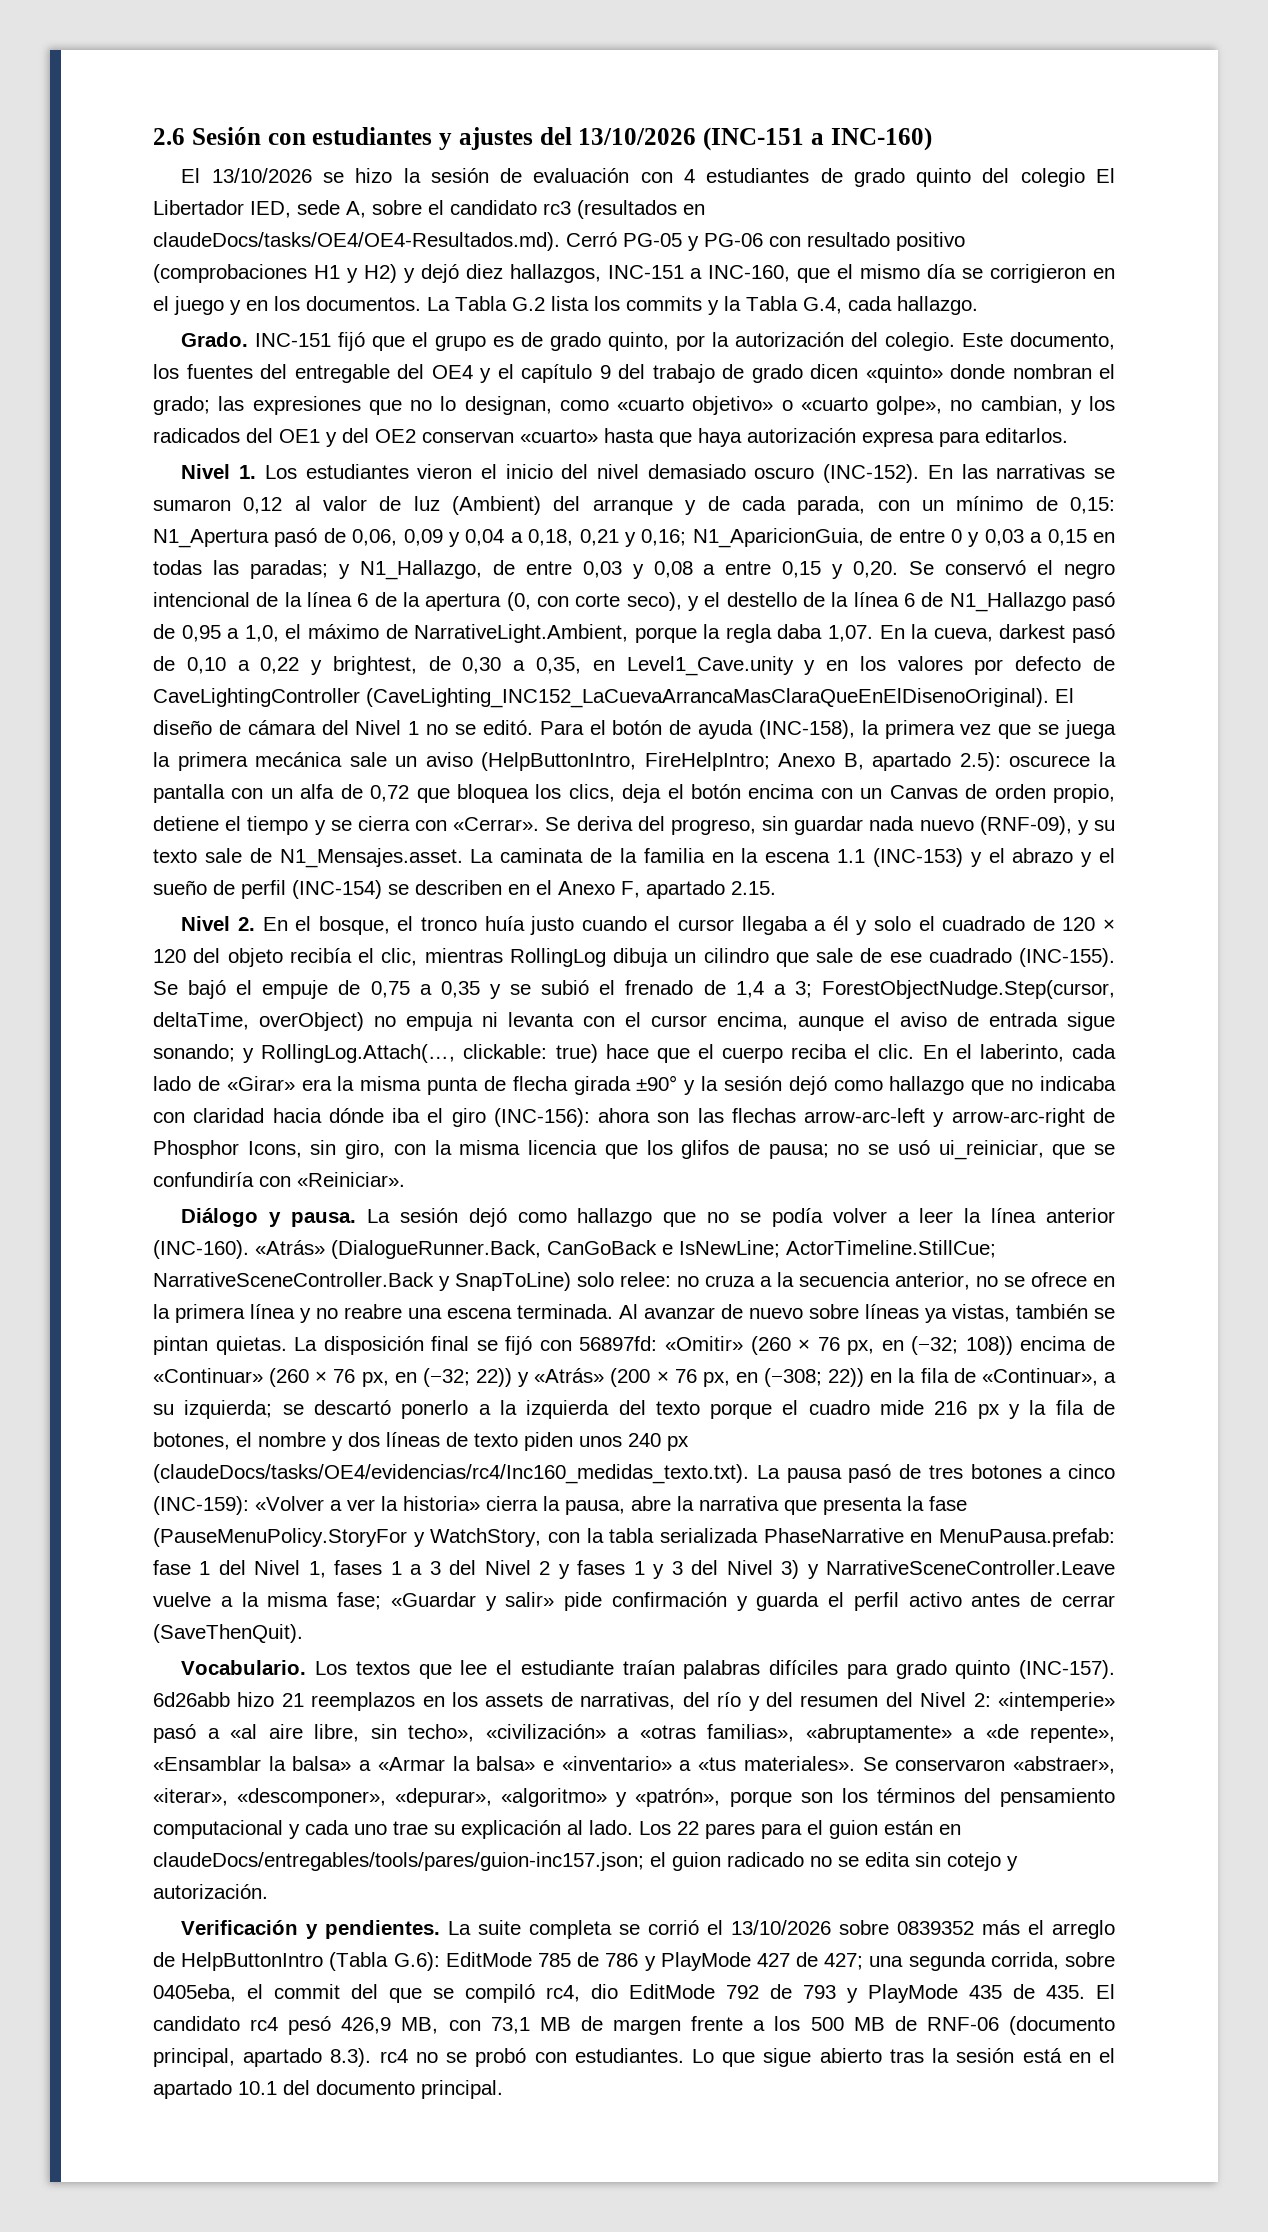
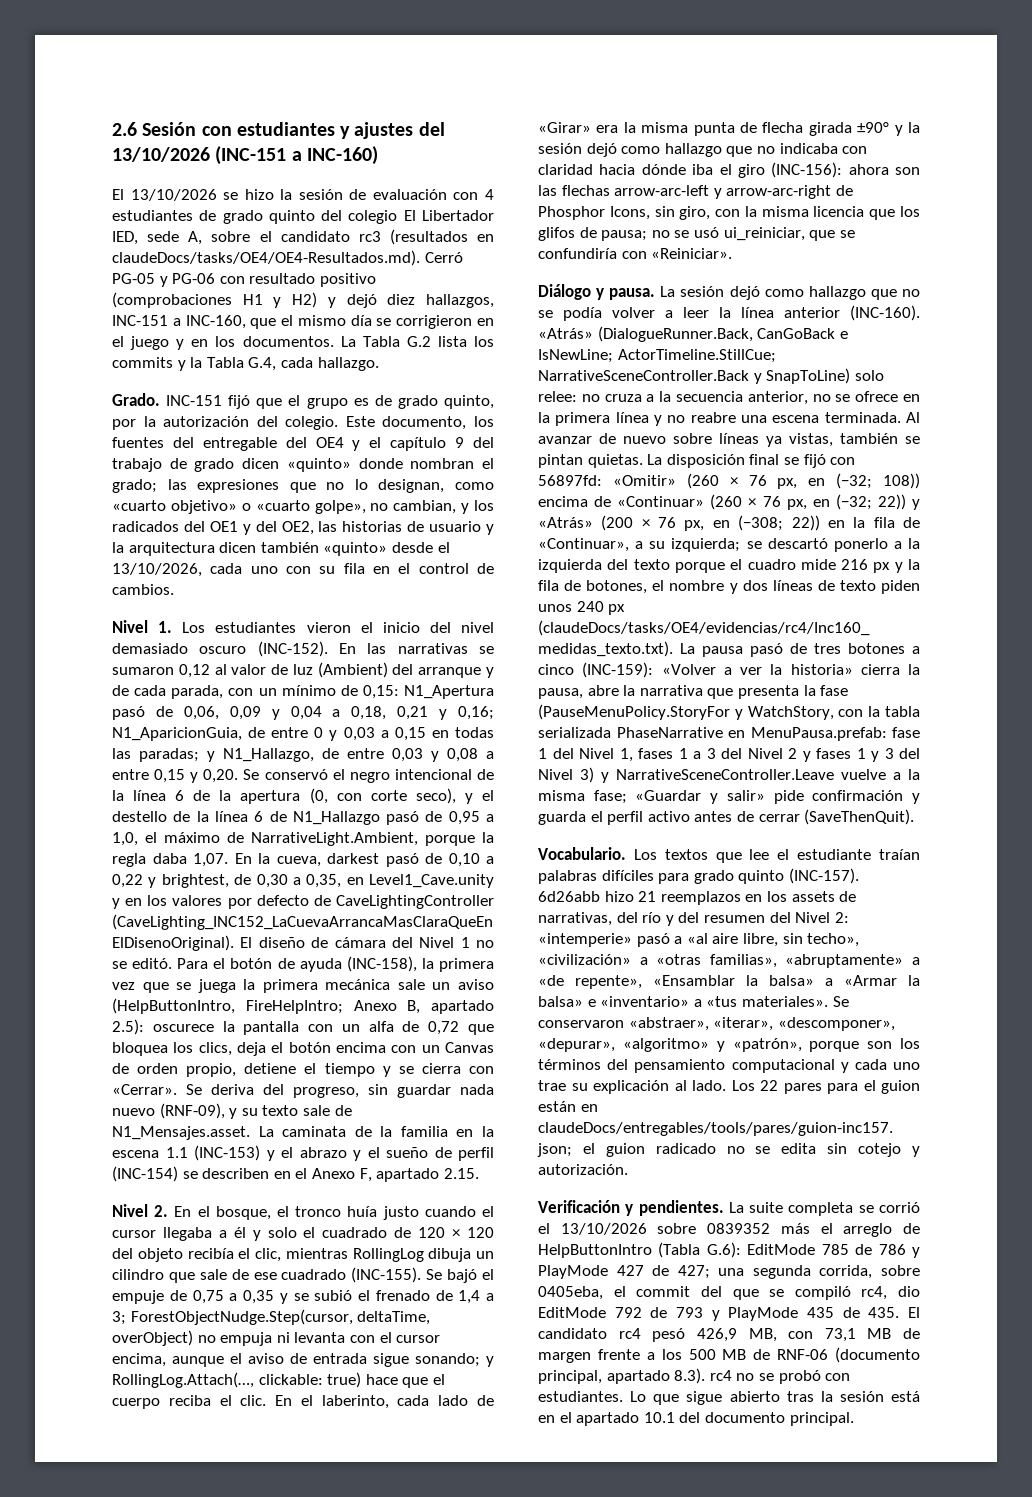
- Este documento, los fuentes del entregable del OE4 y el capítulo 9 del trabajo de grado dicen «quinto» donde nombran el grado; las expresiones que no lo designan, como «cuarto objetivo» o «cuarto golpe», no cambian, y los radicados del OE1 y del OE2 conservan «cuarto» hasta que haya autorización expresa para editarlos.
+ Este documento, los fuentes del entregable del OE4 y el capítulo 9 del trabajo de grado dicen «quinto» donde nombran el grado; las expresiones que no lo designan, como «cuarto objetivo» o «cuarto golpe», no cambian, y los radicados del OE1 y del OE2, las historias de usuario y la arquitectura dicen también «quinto» desde el 13/10/2026, cada uno con su fila en el control de cambios.

